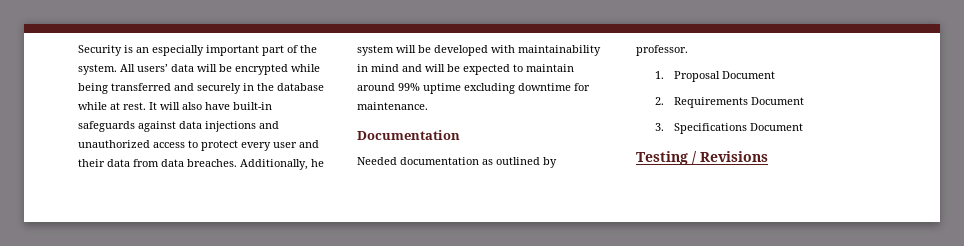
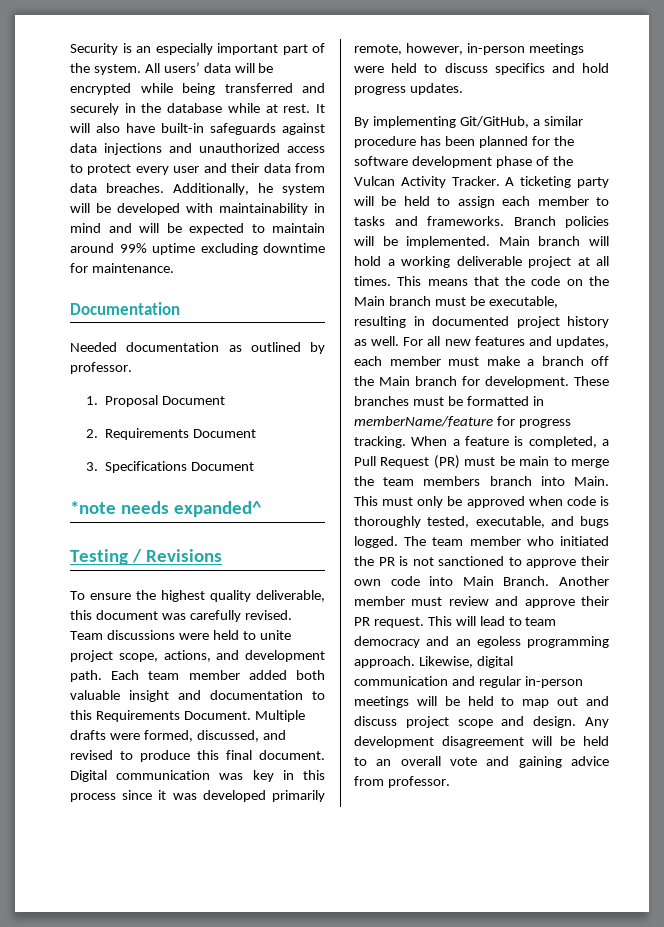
+ *note needs expanded^
+ To ensure the highest quality deliverable, this document was carefully revised. Team discussions were held to unite project scope, actions, and development path. Each team member added both valuable insight and documentation to this Requirements Document. Multiple drafts were formed, discussed, and revised to produce this final document. Digital communication was key in this process since it was developed primarily remote, however, in-person meetings were held to discuss specifics and hold progress updates.
+ By implementing Git/GitHub, a similar procedure has been planned for the software development phase of the Vulcan Activity Tracker. A ticketing party will be held to assign each member to tasks and frameworks. Branch policies will be implemented. Main branch will hold a working deliverable project at all times. This means that the code on the Main branch must be executable, resulting in documented project history as well. For all new features and updates, each member must make a branch off the Main branch for development. These branches must be formatted in memberName/feature for progress tracking. When a feature is completed, a Pull Request (PR) must be main to merge the team members branch into Main. This must only be approved when code is thoroughly tested, executable, and bugs logged. The team member who initiated the PR is not sanctioned to approve their own code into Main Branch. Another member must review and approve their PR request. This will lead to team democracy and an egoless programming approach. Likewise, digital communication and regular in-person meetings will be held to map out and discuss project scope and design. Any development disagreement will be held to an overall vote and gaining advice from professor.

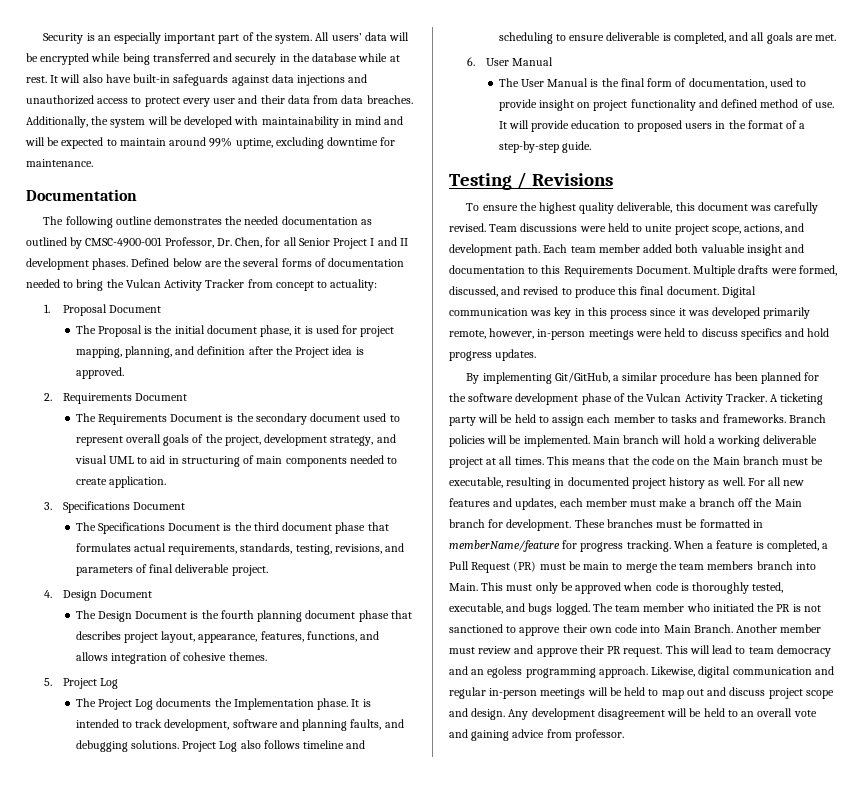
- Additionally, he system will be developed with maintainability in mind and will be expected to maintain around 99% uptime excluding downtime for maintenance.
+ Additionally, the system will be developed with maintainability in mind and will be expected to maintain around 99% uptime, excluding downtime for maintenance.
- Needed documentation as outlined by professor.
+ The following outline demonstrates the needed documentation as outlined by CMSC-4900-001 Professor, Dr. Chen, for all Senior Project I and II development phases. Defined below are the several forms of documentation needed to bring the Vulcan Activity Tracker from concept to actuality:
  1. Proposal Document
+ The Proposal is the initial document phase, it is used for project mapping, planning, and definition after the Project idea is approved.
  2. Requirements Document
+ The Requirements Document is the secondary document used to represent overall goals of the project, development strategy, and visual UML to aid in structuring of main components needed to create application.
  3. Specifications Document
- *note needs expanded^
+ The Specifications Document is the third document phase that formulates actual requirements, standards, testing, revisions, and parameters of final deliverable project.
+ 4. Design Document
+ The Design Document is the fourth planning document phase that describes project layout, appearance, features, functions, and allows integration of cohesive themes.
+ 5. Project Log
+ The Project Log documents the Implementation phase. It is intended to track development, software and planning faults, and debugging solutions. Project Log also follows timeline and scheduling to ensure deliverable is completed, and all goals are met.
+ 6. User Manual
+ The User Manual is the final form of documentation, used to provide insight on project functionality and defined method of use. It will provide education to proposed users in the format of a step-by-step guide.

